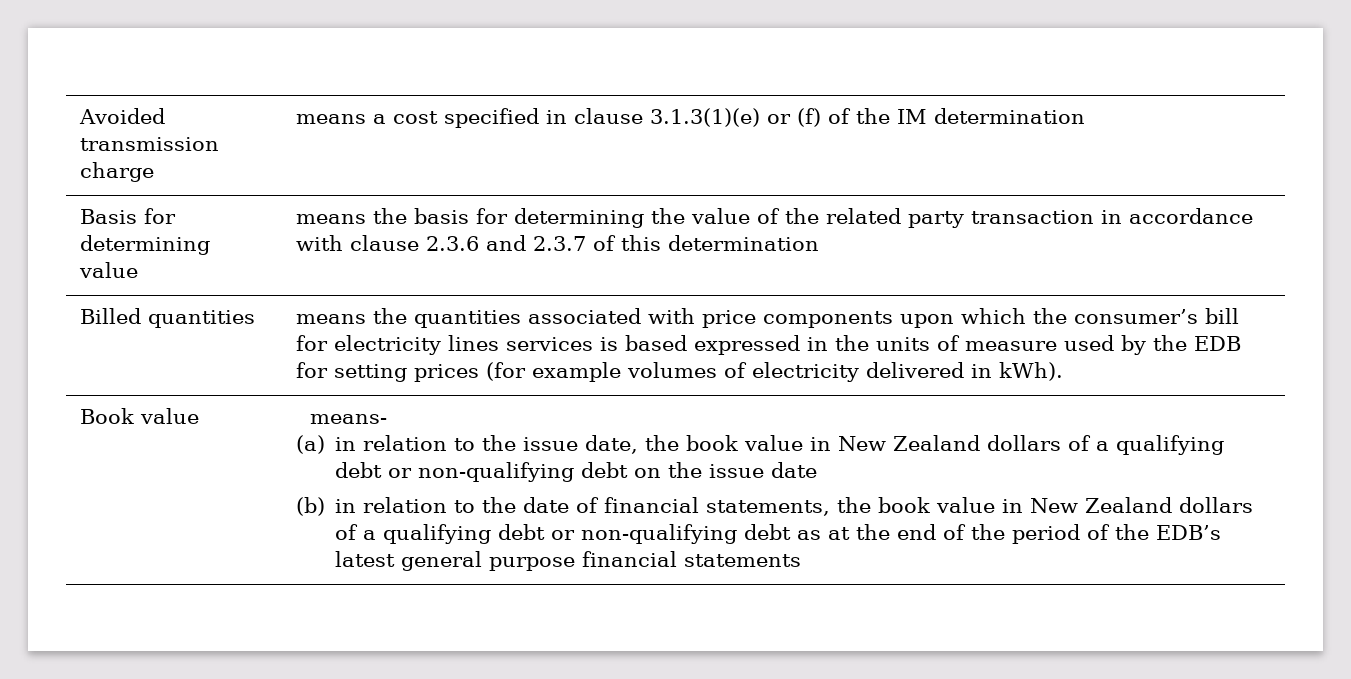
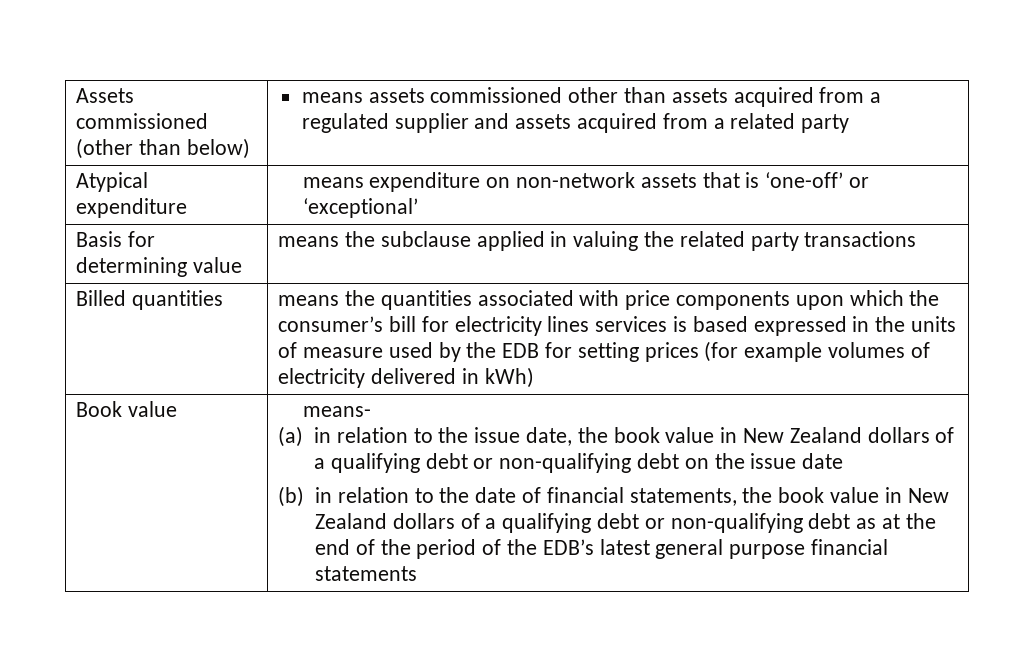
- Avoided transmission charge | means a cost specified in clause 3.1.3(1)(e) or (f) of the IM determination
+ Assets commissioned (other than below) | means assets commissioned other than assets acquired from a regulated supplier and assets acquired from a related party
+ Atypical expenditure | means expenditure on non-network assets that is ‘one-off’ or ‘exceptional’
- Basis for determining value | means the basis for determining the value of the related party transaction in accordance with clause 2.3.6 and 2.3.7 of this determination
+ Basis for determining value | means the subclause applied in valuing the related party transactions
- means the quantities associated with price components upon which the consumer’s bill for electricity lines services is based expressed in the units of measure used by the EDB for setting prices (for example volumes of electricity delivered in kWh).
+ means the quantities associated with price components upon which the consumer’s bill for electricity lines services is based expressed in the units of measure used by the EDB for setting prices (for example volumes of electricity delivered in kWh)

